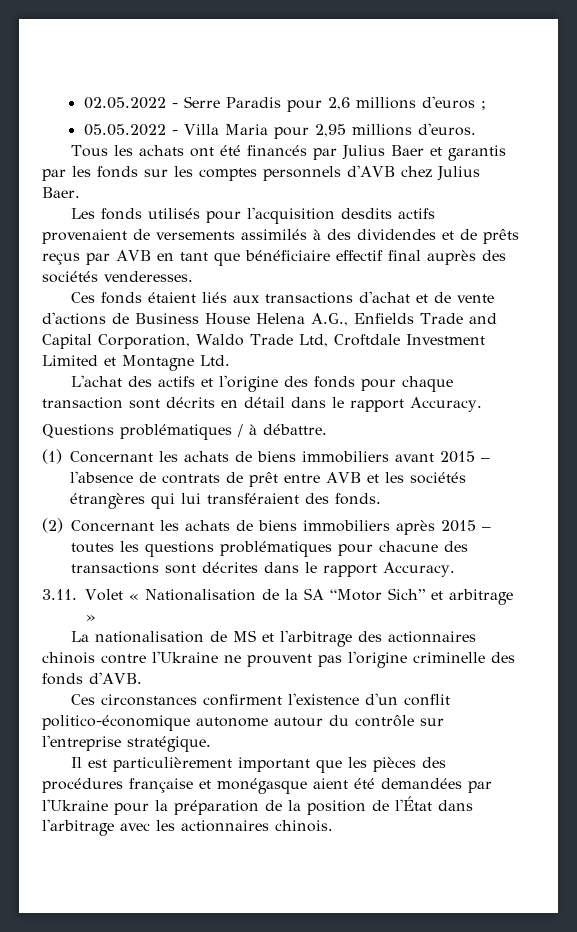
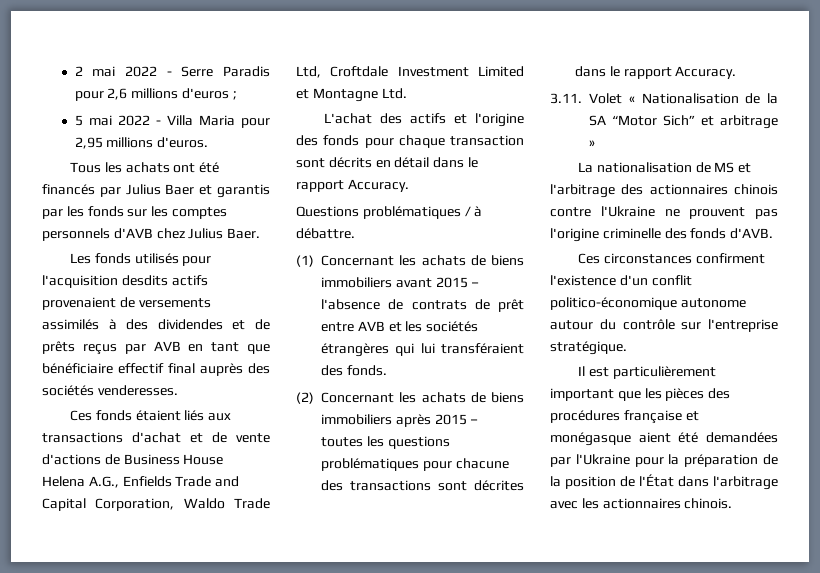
- 02.05.2022 - Serre Paradis pour 2,6 millions d'euros ;
+ 2 mai 2022 - Serre Paradis pour 2,6 millions d'euros ;
- 05.05.2022 - Villa Maria pour 2,95 millions d'euros.
+ 5 mai 2022 - Villa Maria pour 2,95 millions d'euros.

